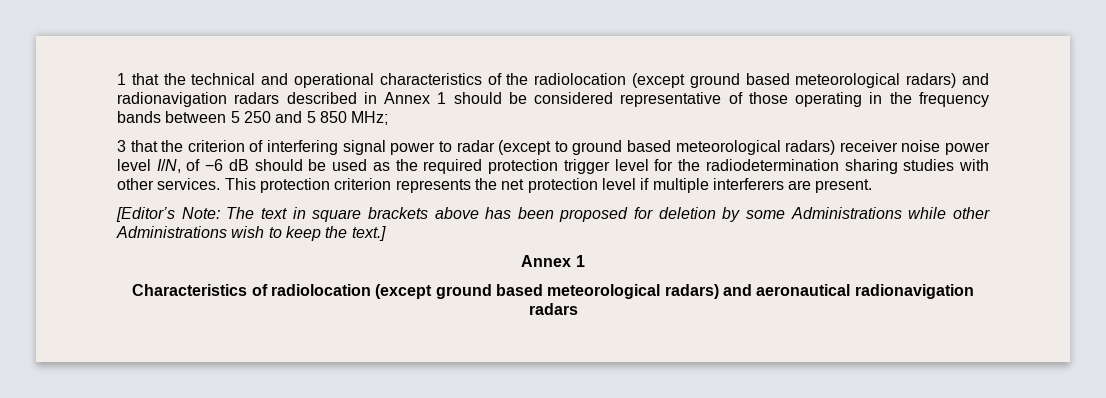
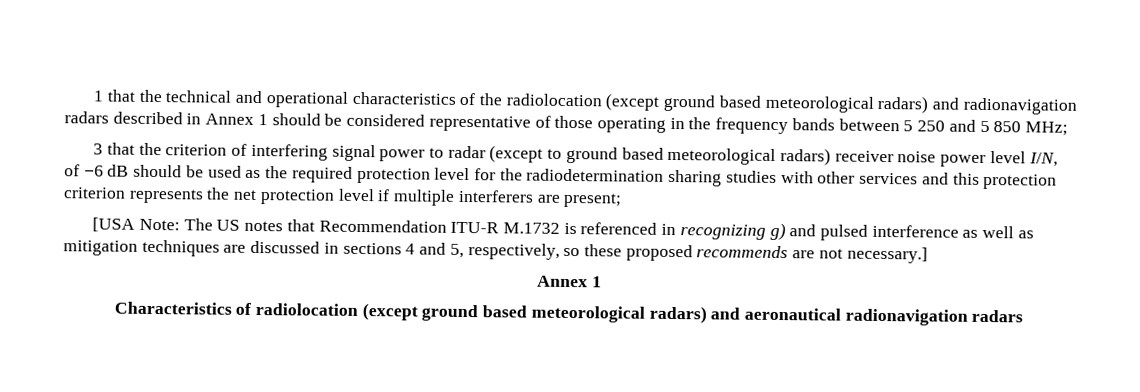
- 3 that the criterion of interfering signal power to radar (except to ground based meteorological radars) receiver noise power level I/N, of −6 dB should be used as the required protection trigger level for the radiodetermination sharing studies with other services. This protection criterion represents the net protection level if multiple interferers are present.
- [Editor’s Note: The text in square brackets above has been proposed for deletion by some Administrations while other Administrations wish to keep the text.]
+ 3 that the criterion of interfering signal power to radar (except to ground based meteorological radars) receiver noise power level I/N, of −6 dB should be used as the required protection level for the radiodetermination sharing studies with other services and this protection criterion represents the net protection level if multiple interferers are present;
+ [USA Note: The US notes that Recommendation ITU-R M.1732 is referenced in recognizing g) and pulsed interference as well as mitigation techniques are discussed in sections 4 and 5, respectively, so these proposed recommends are not necessary.]

